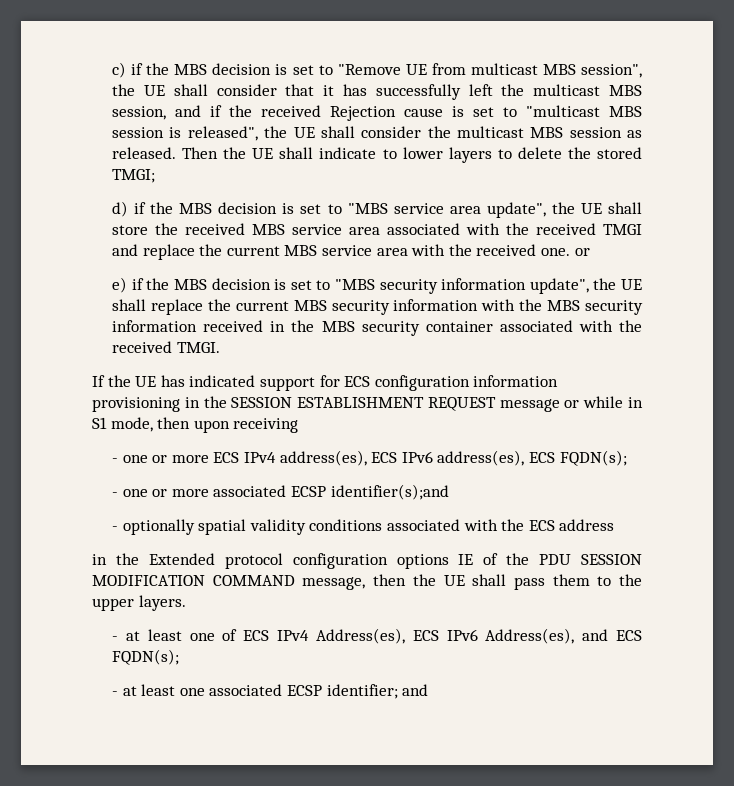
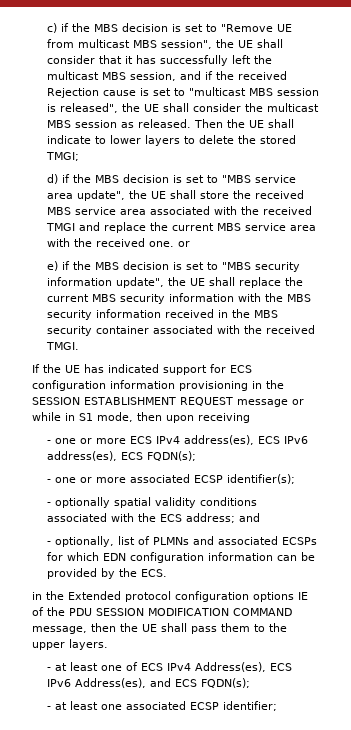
- - one or more associated ECSP identifier(s);and
+ - one or more associated ECSP identifier(s);
- - optionally spatial validity conditions associated with the ECS address
+ - optionally spatial validity conditions associated with the ECS address; and
+ - optionally, list of PLMNs and associated ECSPs for which EDN configuration information can be provided by the ECS.
- - at least one associated ECSP identifier; and
+ - at least one associated ECSP identifier;

